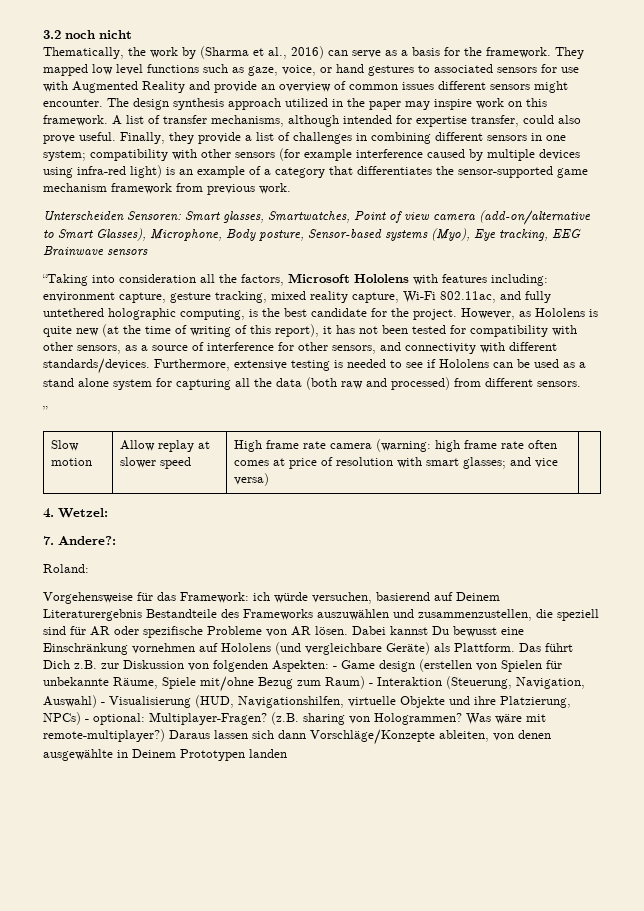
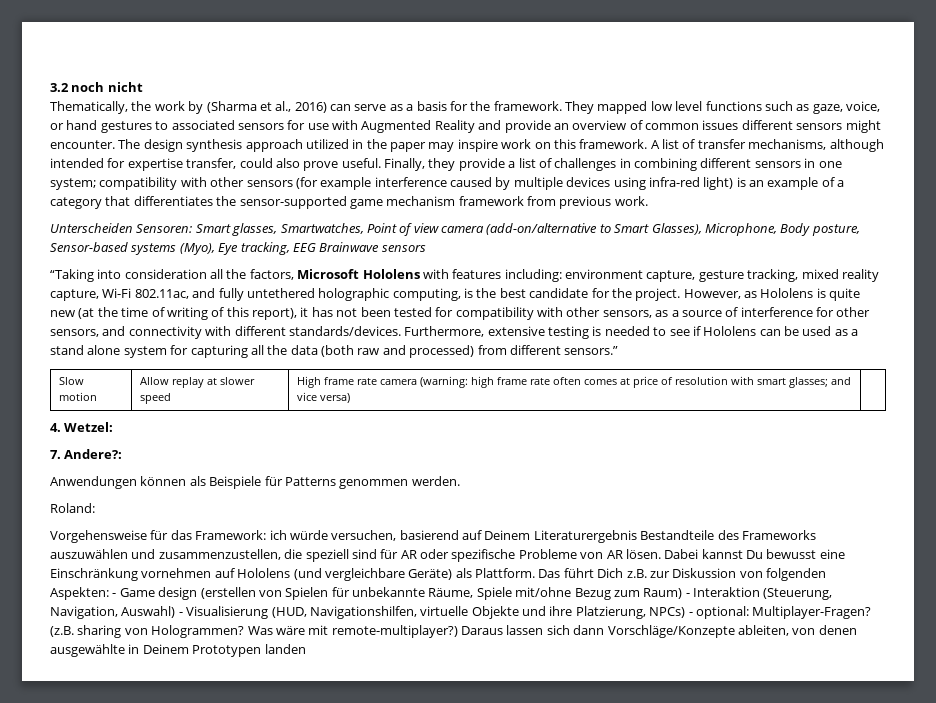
- Furthermore, extensive testing is needed to see if Hololens can be used as a stand alone system for capturing all the data (both raw and processed) from different sensors.
- ”
+ Furthermore, extensive testing is needed to see if Hololens can be used as a stand alone system for capturing all the data (both raw and processed) from different sensors.”
+ Anwendungen können als Beispiele für Patterns genommen werden.

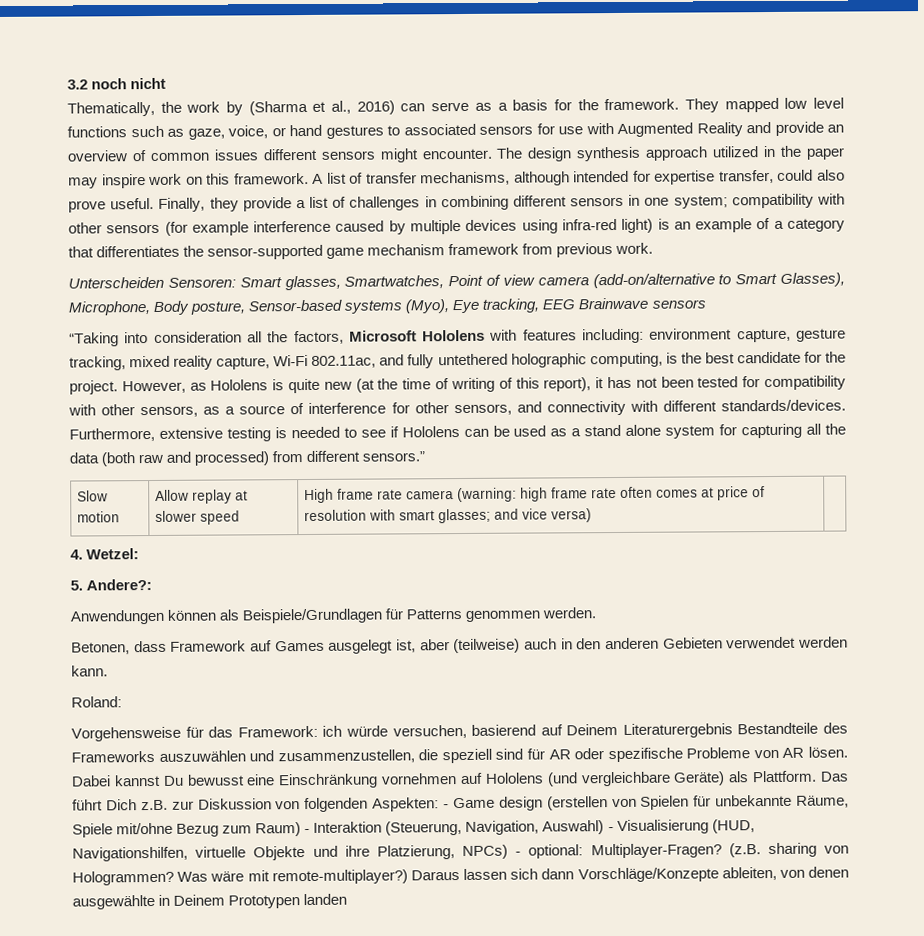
- 7. Andere?:
+ 5. Andere?:
- Anwendungen können als Beispiele für Patterns genommen werden.
+ Anwendungen können als Beispiele/Grundlagen für Patterns genommen werden.
+ Betonen, dass Framework auf Games ausgelegt ist, aber (teilweise) auch in den anderen Gebieten verwendet werden kann.

